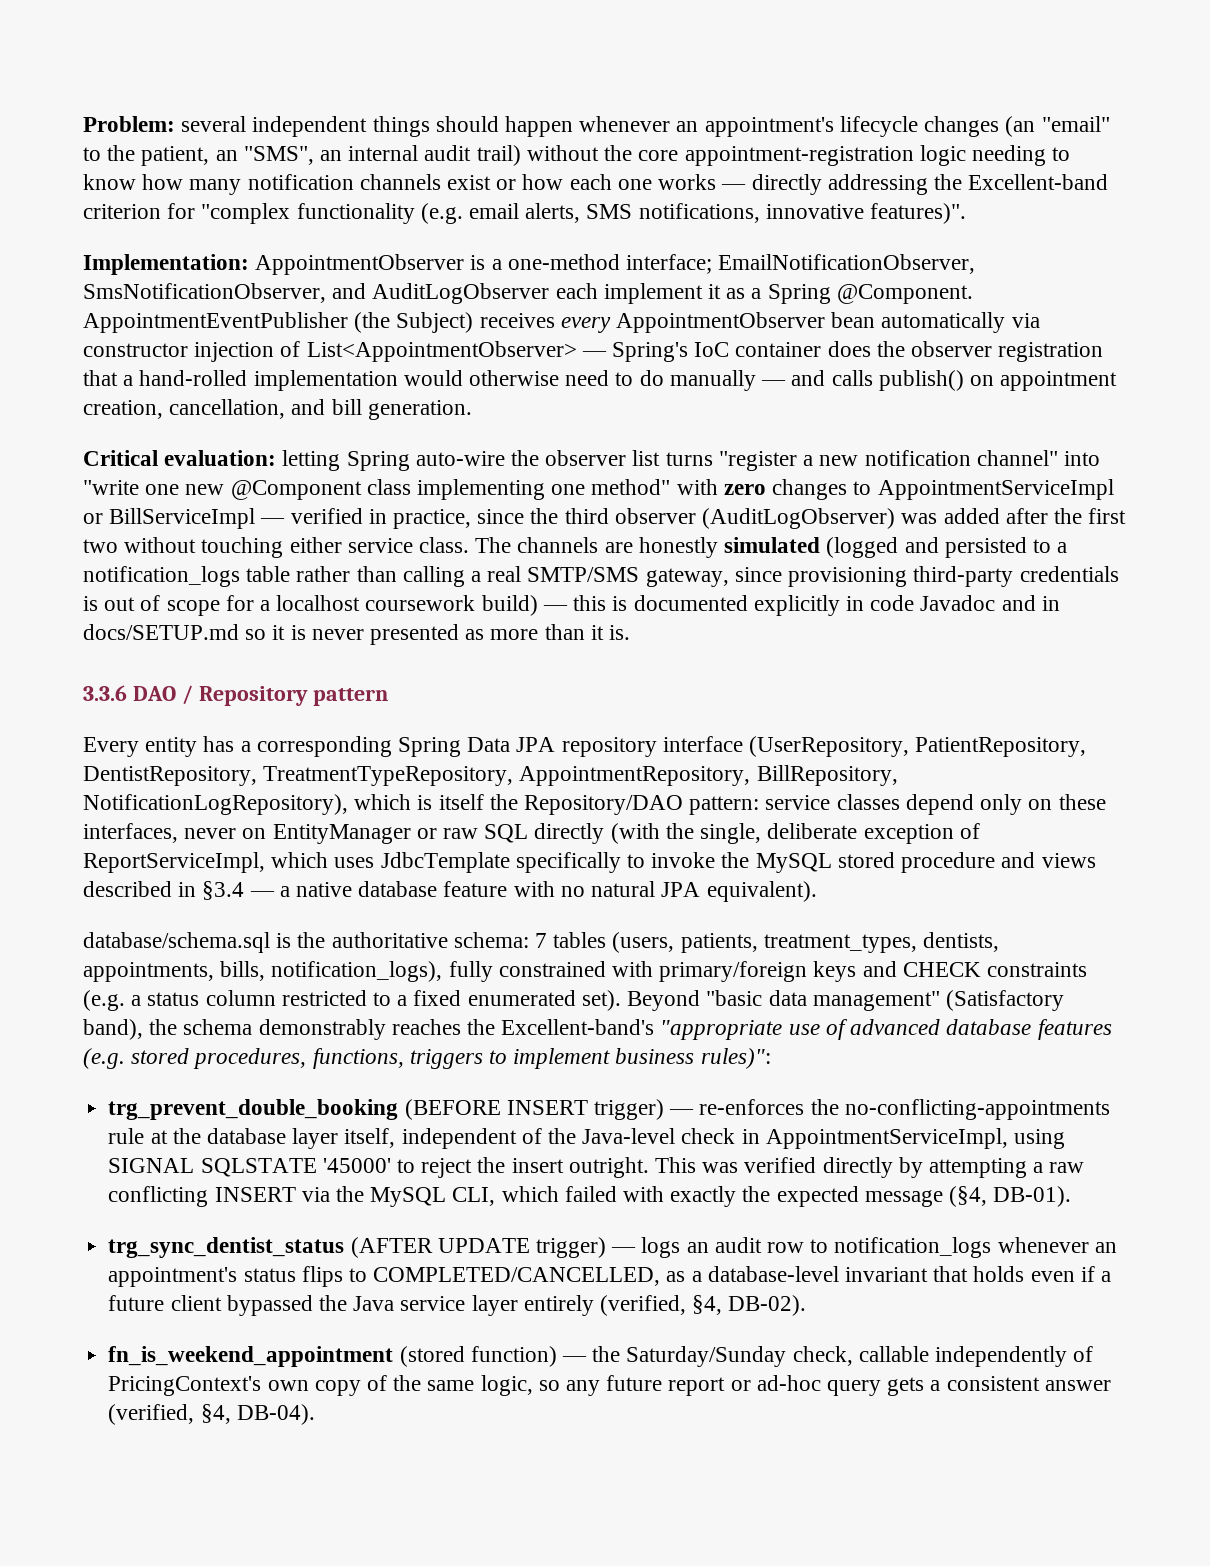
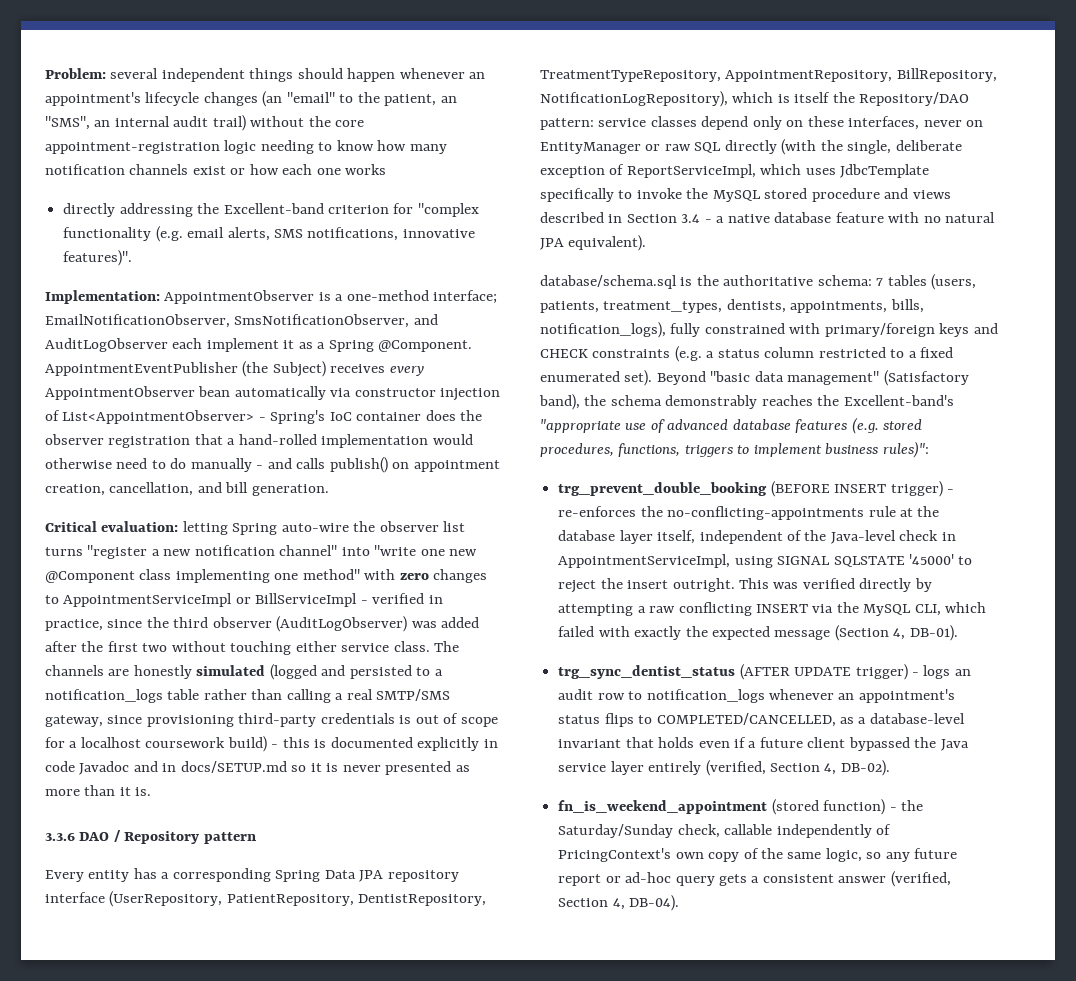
- Problem: several independent things should happen whenever an appointment's lifecycle changes (an "email" to the patient, an "SMS", an internal audit trail) without the core appointment-registration logic needing to know how many notification channels exist or how each one works — directly addressing the Excellent-band criterion for "complex functionality (e.g. email alerts, SMS notifications, innovative features)".
+ Problem: several independent things should happen whenever an appointment's lifecycle changes (an "email" to the patient, an "SMS", an internal audit trail) without the core appointment-registration logic needing to know how many notification channels exist or how each one works
+ directly addressing the Excellent-band criterion for "complex functionality (e.g. email alerts, SMS notifications, innovative features)".
- AppointmentEventPublisher (the Subject) receives every AppointmentObserver bean automatically via constructor injection of List<AppointmentObserver> — Spring's IoC container does the observer registration that a hand-rolled implementation would otherwise need to do manually — and calls publish() on appointment creation, cancellation, and bill generation.
+ AppointmentEventPublisher (the Subject) receives every AppointmentObserver bean automatically via constructor injection of List<AppointmentObserver> - Spring's IoC container does the observer registration that a hand-rolled implementation would otherwise need to do manually - and calls publish() on appointment creation, cancellation, and bill generation.
- Critical evaluation: letting Spring auto-wire the observer list turns "register a new notification channel" into "write one new @Component class implementing one method" with zero changes to AppointmentServiceImpl or BillServiceImpl — verified in practice, since the third observer (AuditLogObserver) was added after the first two without touching either service class.
+ Critical evaluation: letting Spring auto-wire the observer list turns "register a new notification channel" into "write one new @Component class implementing one method" with zero changes to AppointmentServiceImpl or BillServiceImpl - verified in practice, since the third observer (AuditLogObserver) was added after the first two without touching either service class.
- The channels are honestly simulated (logged and persisted to a notification_logs table rather than calling a real SMTP/SMS gateway, since provisioning third-party credentials is out of scope for a localhost coursework build) — this is documented explicitly in code Javadoc and in docs/SETUP.md so it is never presented as more than it is.
+ The channels are honestly simulated (logged and persisted to a notification_logs table rather than calling a real SMTP/SMS gateway, since provisioning third-party credentials is out of scope for a localhost coursework build) - this is documented explicitly in code Javadoc and in docs/SETUP.md so it is never presented as more than it is.
- service classes depend only on these interfaces, never on EntityManager or raw SQL directly (with the single, deliberate exception of ReportServiceImpl, which uses JdbcTemplate specifically to invoke the MySQL stored procedure and views described in §3.4 — a native database feature with no natural JPA equivalent).
+ service classes depend only on these interfaces, never on EntityManager or raw SQL directly (with the single, deliberate exception of ReportServiceImpl, which uses JdbcTemplate specifically to invoke the MySQL stored procedure and views described in Section 3.4 - a native database feature with no natural JPA equivalent).
- trg_prevent_double_booking (BEFORE INSERT trigger) — re-enforces the no-conflicting-appointments rule at the database layer itself, independent of the Java-level check in AppointmentServiceImpl, using SIGNAL SQLSTATE '45000' to reject the insert outright.
+ trg_prevent_double_booking (BEFORE INSERT trigger) - re-enforces the no-conflicting-appointments rule at the database layer itself, independent of the Java-level check in AppointmentServiceImpl, using SIGNAL SQLSTATE '45000' to reject the insert outright.
- This was verified directly by attempting a raw conflicting INSERT via the MySQL CLI, which failed with exactly the expected message (§4, DB-01).
+ This was verified directly by attempting a raw conflicting INSERT via the MySQL CLI, which failed with exactly the expected message (Section 4, DB-01).
- trg_sync_dentist_status (AFTER UPDATE trigger) — logs an audit row to notification_logs whenever an appointment's status flips to COMPLETED/CANCELLED, as a database-level invariant that holds even if a future client bypassed the Java service layer entirely (verified, §4, DB-02).
+ trg_sync_dentist_status (AFTER UPDATE trigger) - logs an audit row to notification_logs whenever an appointment's status flips to COMPLETED/CANCELLED, as a database-level invariant that holds even if a future client bypassed the Java service layer entirely (verified, Section 4, DB-02).
- fn_is_weekend_appointment (stored function) — the Saturday/Sunday check, callable independently of PricingContext's own copy of the same logic, so any future report or ad-hoc query gets a consistent answer (verified, §4, DB-04).
+ fn_is_weekend_appointment (stored function) - the Saturday/Sunday check, callable independently of PricingContext's own copy of the same logic, so any future report or ad-hoc query gets a consistent answer (verified, Section 4, DB-04).

